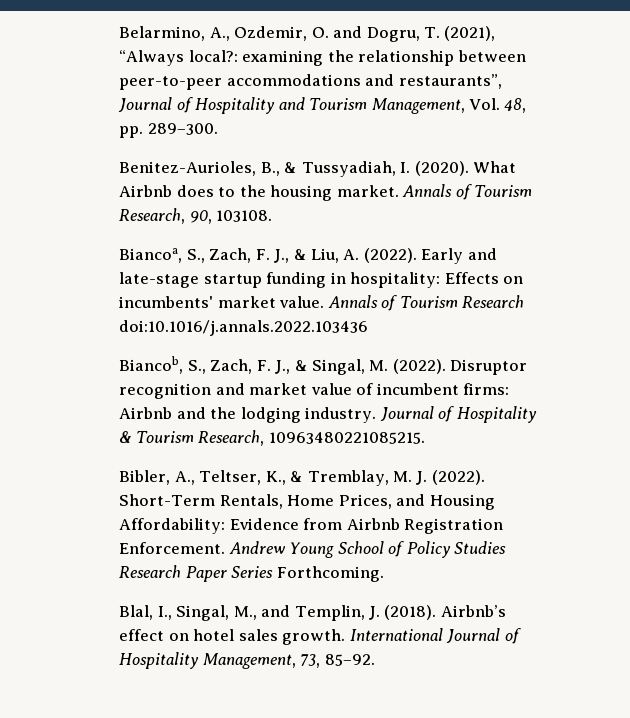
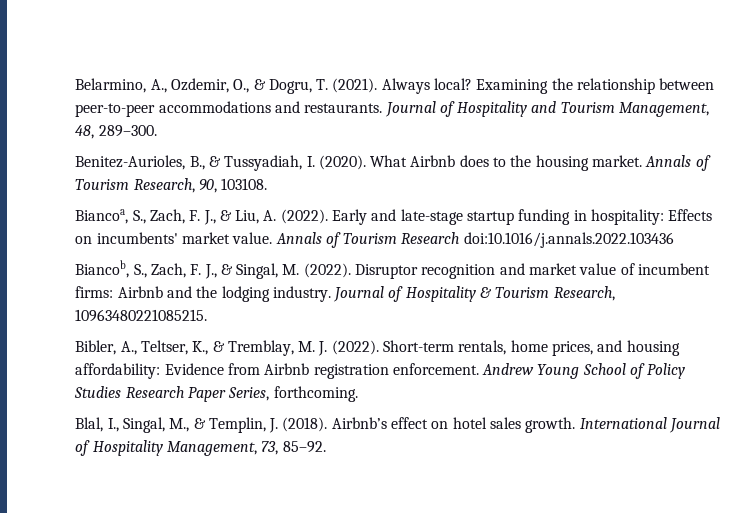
- Belarmino, A., Ozdemir, O. and Dogru, T. (2021), “Always local?: examining the relationship between peer-to-peer accommodations and restaurants”, Journal of Hospitality and Tourism Management, Vol. 48, pp. 289–300.
+ Belarmino, A., Ozdemir, O., & Dogru, T. (2021). Always local? Examining the relationship between peer-to-peer accommodations and restaurants. Journal of Hospitality and Tourism Management, 48, 289–300.
- Short-Term Rentals, Home Prices, and Housing Affordability: Evidence from Airbnb Registration Enforcement.
+ Short-term rentals, home prices, and housing affordability: Evidence from Airbnb registration enforcement.
- Andrew Young School of Policy Studies Research Paper Series Forthcoming.
+ Andrew Young School of Policy Studies Research Paper Series, forthcoming.
- Blal, I., Singal, M., and Templin, J. (2018).
+ Blal, I., Singal, M., & Templin, J. (2018).

